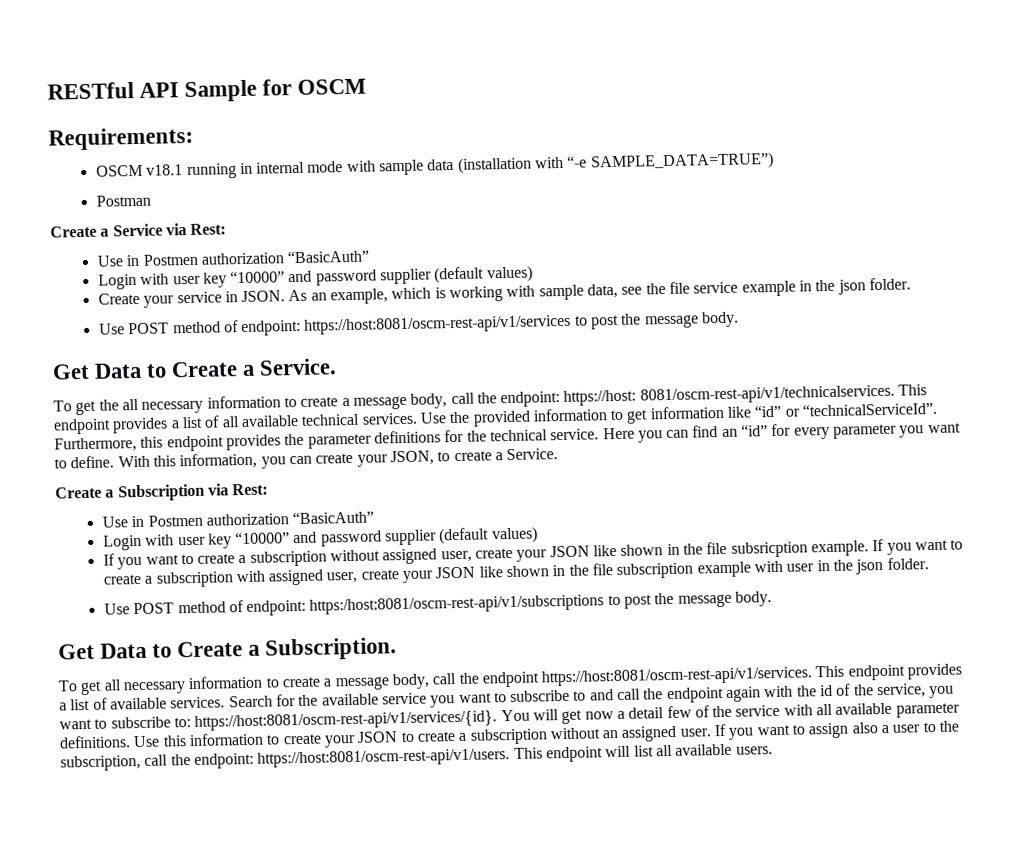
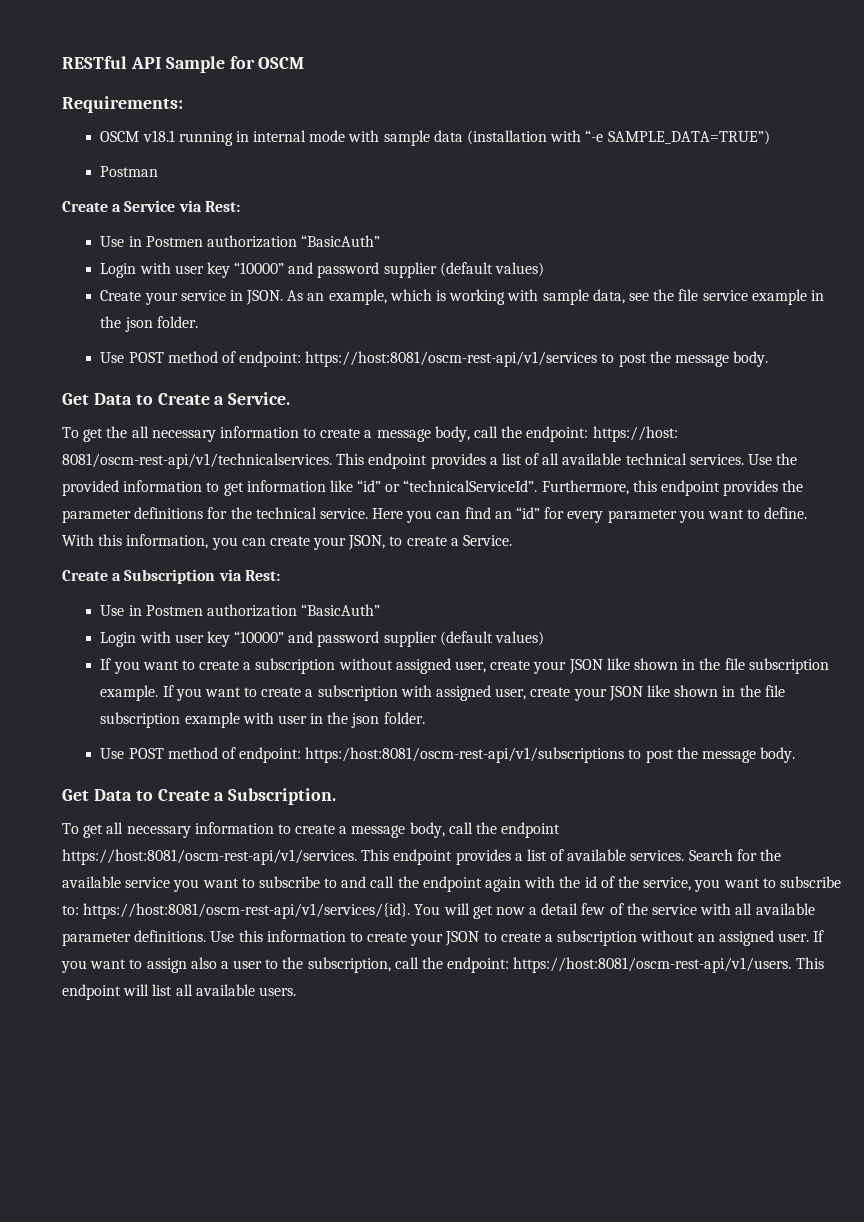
- If you want to create a subscription without assigned user, create your JSON like shown in the file subsricption example.
+ If you want to create a subscription without assigned user, create your JSON like shown in the file subscription example.

